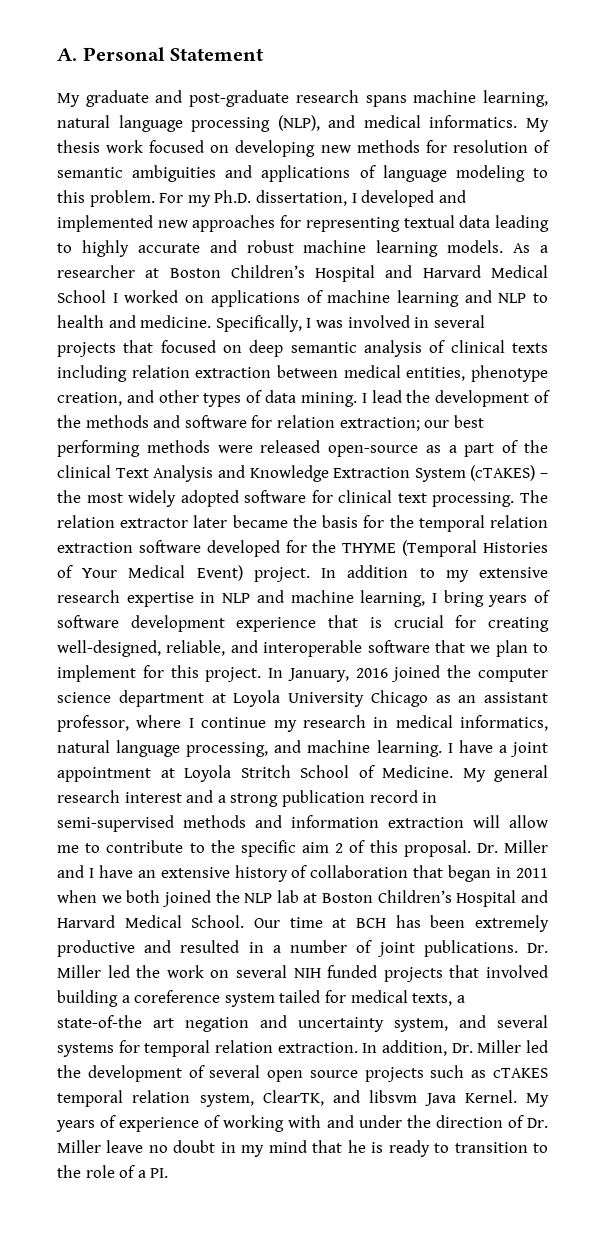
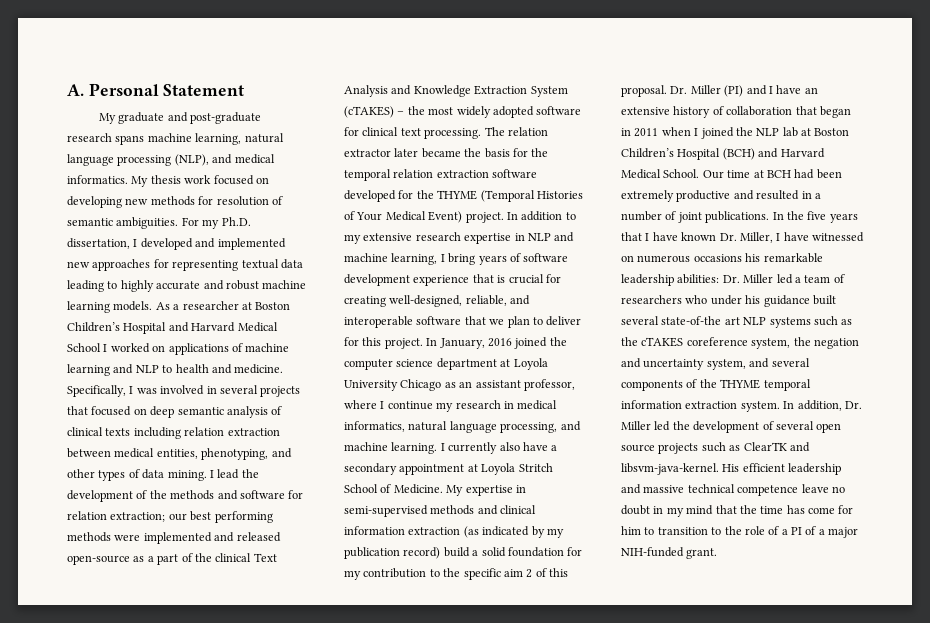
- My thesis work focused on developing new methods for resolution of semantic ambiguities and applications of language modeling to this problem.
+ My thesis work focused on developing new methods for resolution of semantic ambiguities.
- Specifically, I was involved in several projects that focused on deep semantic analysis of clinical texts including relation extraction between medical entities, phenotype creation, and other types of data mining.
+ Specifically, I was involved in several projects that focused on deep semantic analysis of clinical texts including relation extraction between medical entities, phenotyping, and other types of data mining.
- I lead the development of the methods and software for relation extraction; our best performing methods were released open-source as a part of the clinical Text Analysis and Knowledge Extraction System (cTAKES) – the most widely adopted software for clinical text processing.
+ I lead the development of the methods and software for relation extraction; our best performing methods were implemented and released open-source as a part of the clinical Text Analysis and Knowledge Extraction System (cTAKES) – the most widely adopted software for clinical text processing.
- In addition to my extensive research expertise in NLP and machine learning, I bring years of software development experience that is crucial for creating well-designed, reliable, and interoperable software that we plan to implement for this project.
+ In addition to my extensive research expertise in NLP and machine learning, I bring years of software development experience that is crucial for creating well-designed, reliable, and interoperable software that we plan to deliver for this project.
- I have a joint appointment at Loyola Stritch School of Medicine.
+ I currently also have a secondary appointment at Loyola Stritch School of Medicine.
- My general research interest and a strong publication record in semi-supervised methods and information extraction will allow me to contribute to the specific aim 2 of this proposal.
+ My expertise in semi-supervised methods and clinical information extraction (as indicated by my publication record) build a solid foundation for my contribution to the specific aim 2 of this proposal.
- Dr. Miller and I have an extensive history of collaboration that began in 2011 when we both joined the NLP lab at Boston Children’s Hospital and Harvard Medical School.
+ Dr. Miller (PI) and I have an extensive history of collaboration that began in 2011 when I joined the NLP lab at Boston Children’s Hospital (BCH) and Harvard Medical School.
- Our time at BCH has been extremely productive and resulted in a number of joint publications.
+ Our time at BCH had been extremely productive and resulted in a number of joint publications.
- Dr. Miller led the work on several NIH funded projects that involved building a coreference system tailed for medical texts, a state-of-the art negation and uncertainty system, and several systems for temporal relation extraction.
+ In the five years that I have known Dr. Miller, I have witnessed on numerous occasions his remarkable leadership abilities: Dr. Miller led a team of researchers who under his guidance built several state-of-the art NLP systems such as the cTAKES coreference system, the negation and uncertainty system, and several components of the THYME temporal information extraction system.
- In addition, Dr. Miller led the development of several open source projects such as cTAKES temporal relation system, ClearTK, and libsvm Java Kernel. My years of experience of working with and under the direction of Dr. Miller leave no doubt in my mind that he is ready to transition to the role of a PI.
+ In addition, Dr. Miller led the development of several open source projects such as ClearTK and libsvm-java-kernel. His efficient leadership and massive technical competence leave no doubt in my mind that the time has come for him to transition to the role of a PI of a major NIH-funded grant.

